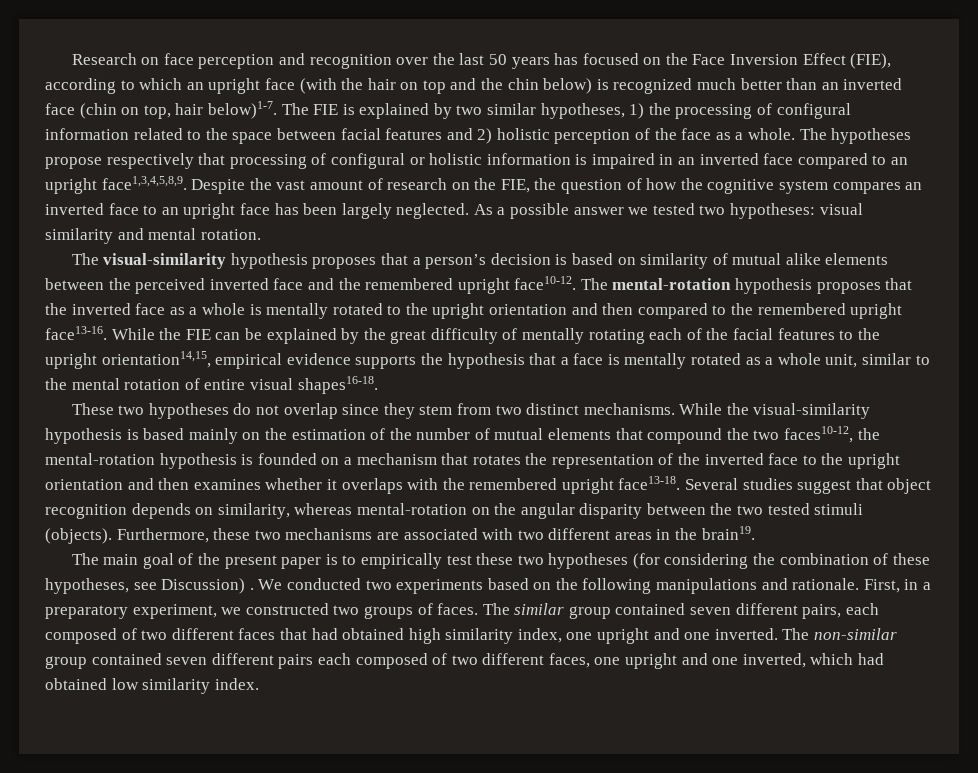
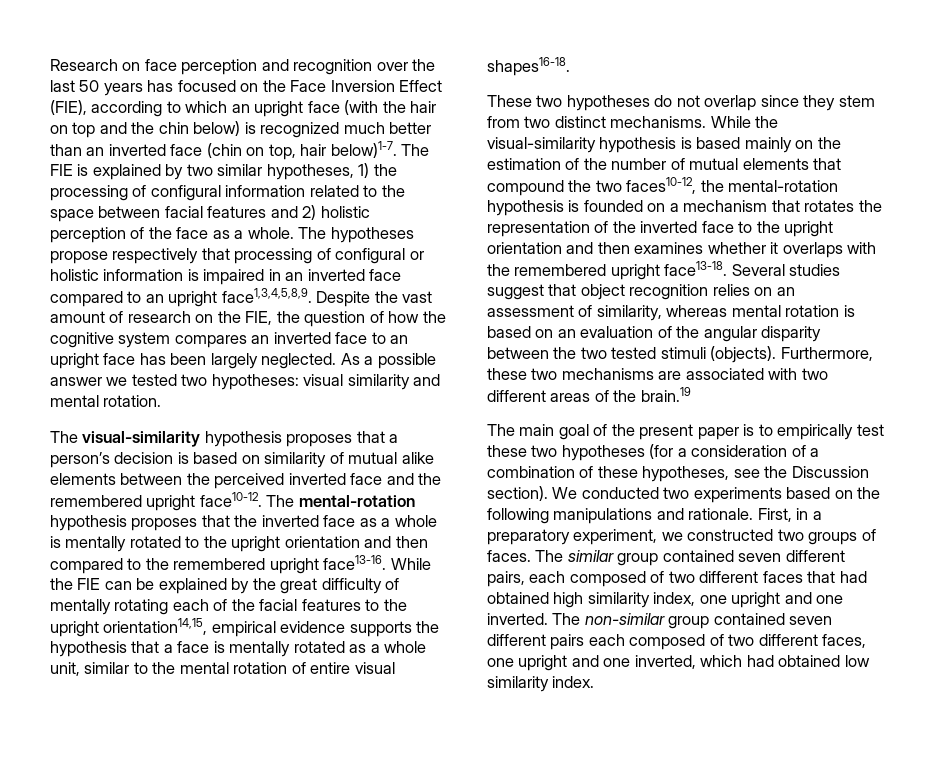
- Several studies suggest that object recognition depends on similarity, whereas mental-rotation on the angular disparity between the two tested stimuli (objects).
+ Several studies suggest that object recognition relies on an assessment of similarity, whereas mental rotation is based on an evaluation of the angular disparity between the two tested stimuli (objects).
- Furthermore, these two mechanisms are associated with two different areas in the brain19.
+ Furthermore, these two mechanisms are associated with two different areas of the brain.19
- The main goal of the present paper is to empirically test these two hypotheses (for considering the combination of these hypotheses, see Discussion) .
+ The main goal of the present paper is to empirically test these two hypotheses (for a consideration of a combination of these hypotheses, see the Discussion section).

